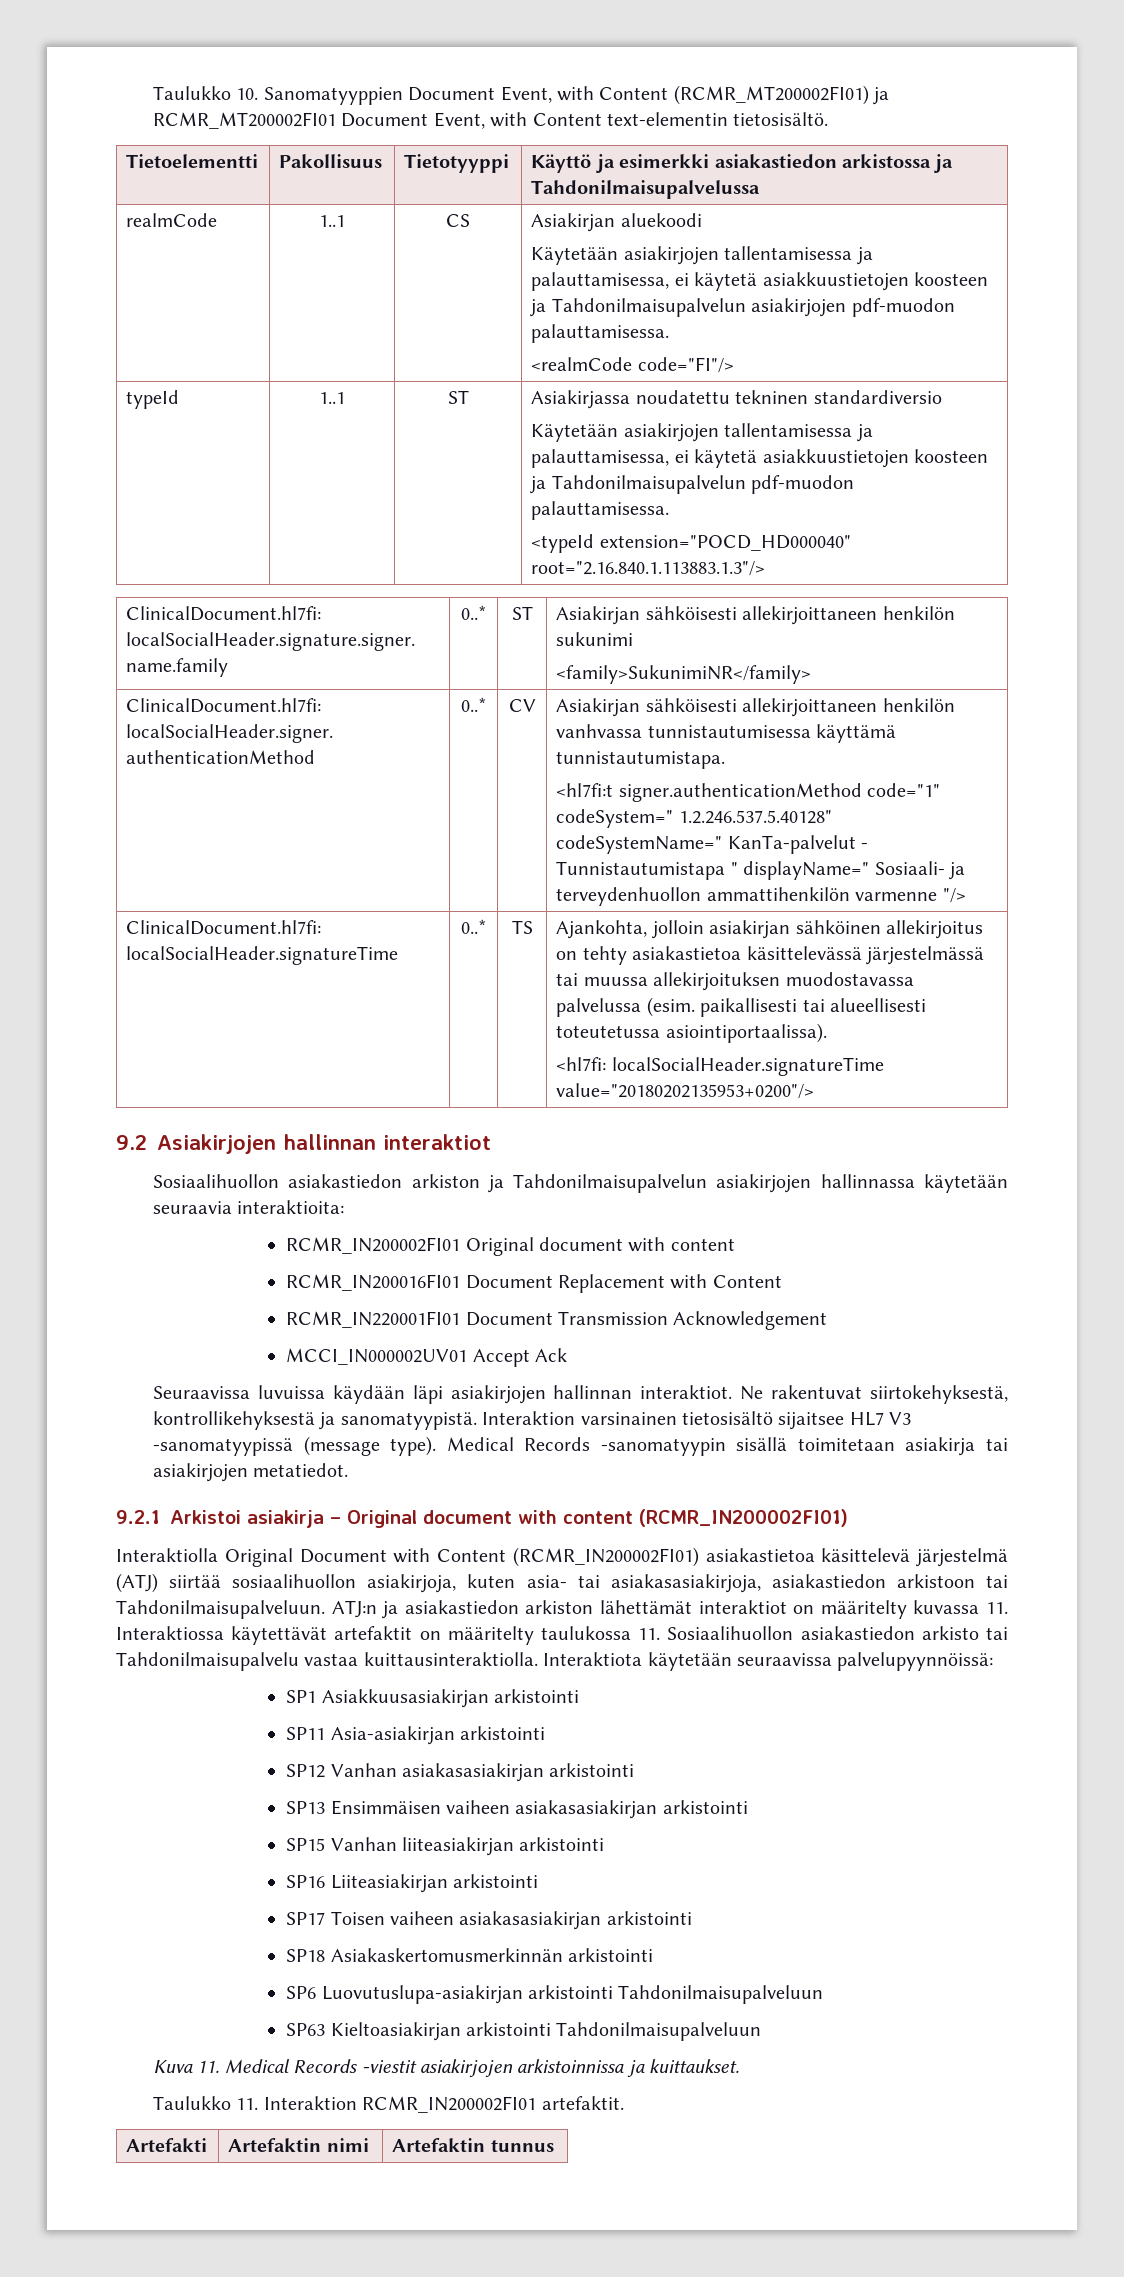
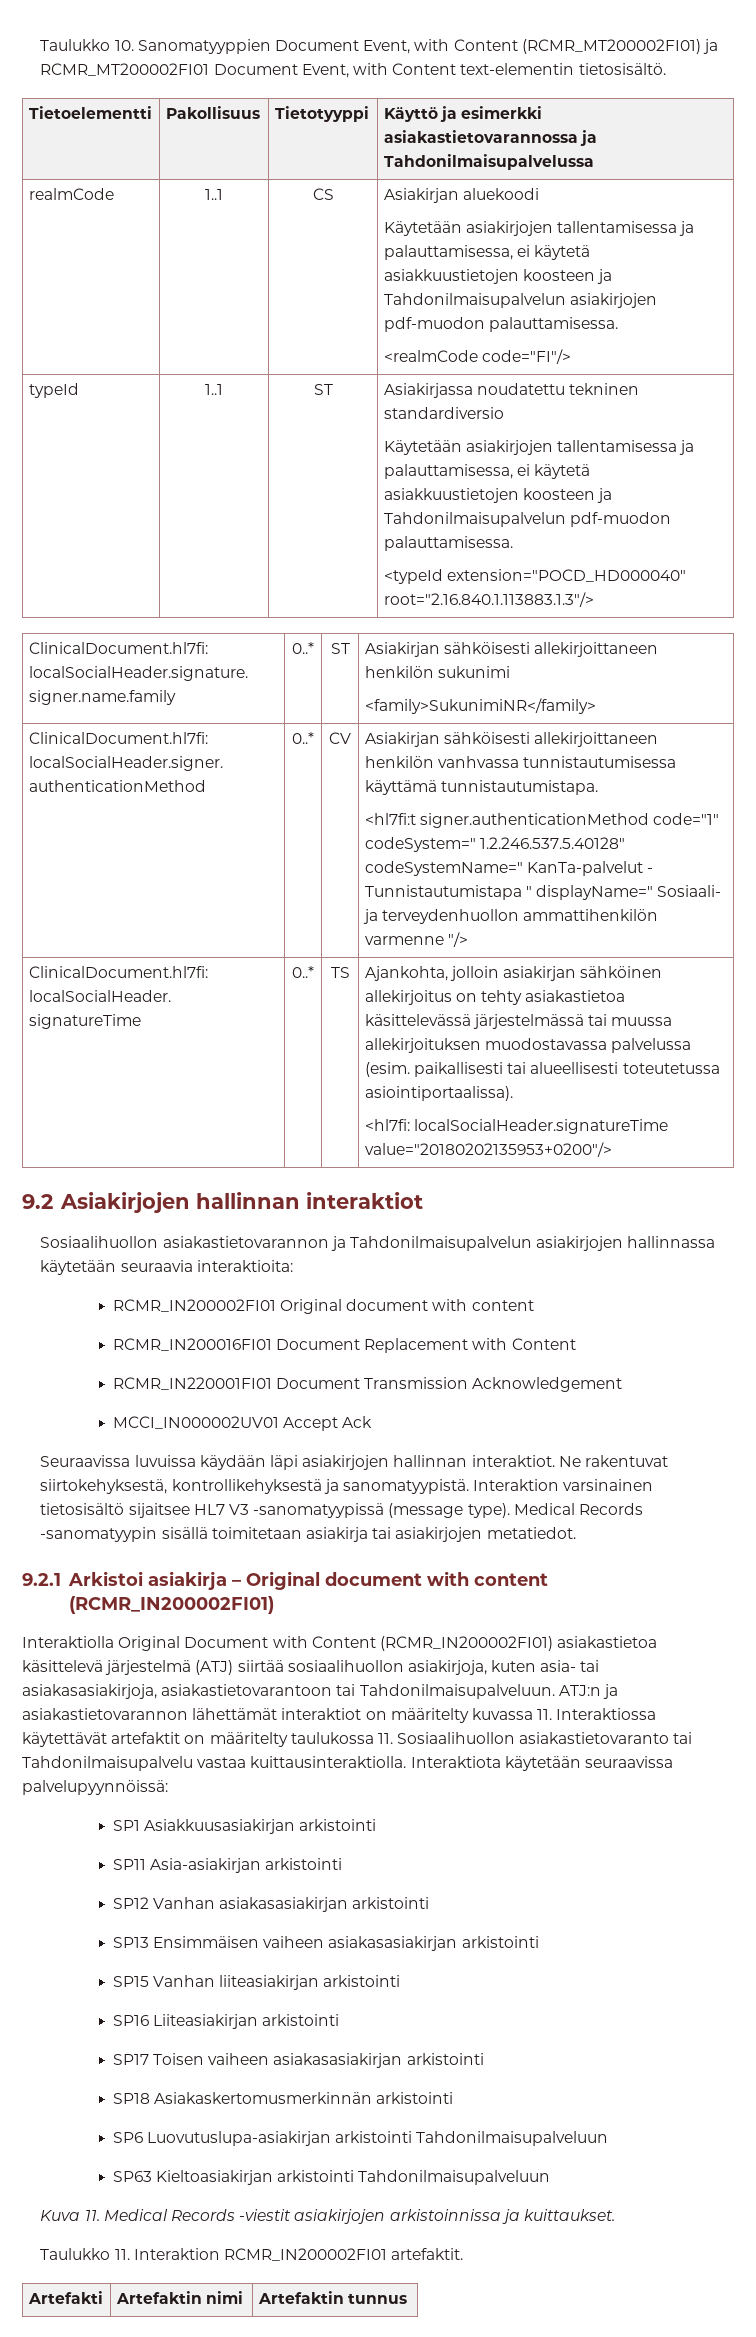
- Tietoelementti | Pakollisuus | Tietotyyppi | Käyttö ja esimerkki asiakastiedon arkistossa ja Tahdonilmaisupalvelussa
+ Tietoelementti | Pakollisuus | Tietotyyppi | Käyttö ja esimerkki asiakastietovarannossa ja Tahdonilmaisupalvelussa
- Sosiaalihuollon asiakastiedon arkiston ja Tahdonilmaisupalvelun asiakirjojen hallinnassa käytetään seuraavia interaktioita:
+ Sosiaalihuollon asiakastietovarannon ja Tahdonilmaisupalvelun asiakirjojen hallinnassa käytetään seuraavia interaktioita:
- Interaktiolla Original Document with Content (RCMR_IN200002FI01) asiakastietoa käsittelevä järjestelmä (ATJ) siirtää sosiaalihuollon asiakirjoja, kuten asia- tai asiakasasiakirjoja, asiakastiedon arkistoon tai Tahdonilmaisupalveluun.
+ Interaktiolla Original Document with Content (RCMR_IN200002FI01) asiakastietoa käsittelevä järjestelmä (ATJ) siirtää sosiaalihuollon asiakirjoja, kuten asia- tai asiakasasiakirjoja, asiakastietovarantoon tai Tahdonilmaisupalveluun.
- ATJ:n ja asiakastiedon arkiston lähettämät interaktiot on määritelty kuvassa 11. Interaktiossa käytettävät artefaktit on määritelty taulukossa 11. Sosiaalihuollon asiakastiedon arkisto tai Tahdonilmaisupalvelu vastaa kuittausinteraktiolla.
+ ATJ:n ja asiakastietovarannon lähettämät interaktiot on määritelty kuvassa 11. Interaktiossa käytettävät artefaktit on määritelty taulukossa 11. Sosiaalihuollon asiakastietovaranto tai Tahdonilmaisupalvelu vastaa kuittausinteraktiolla.

